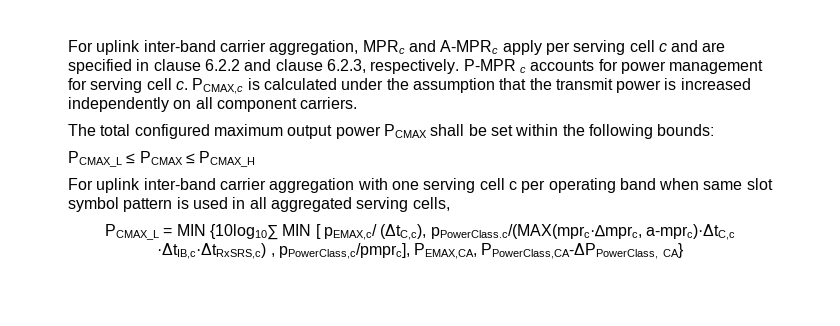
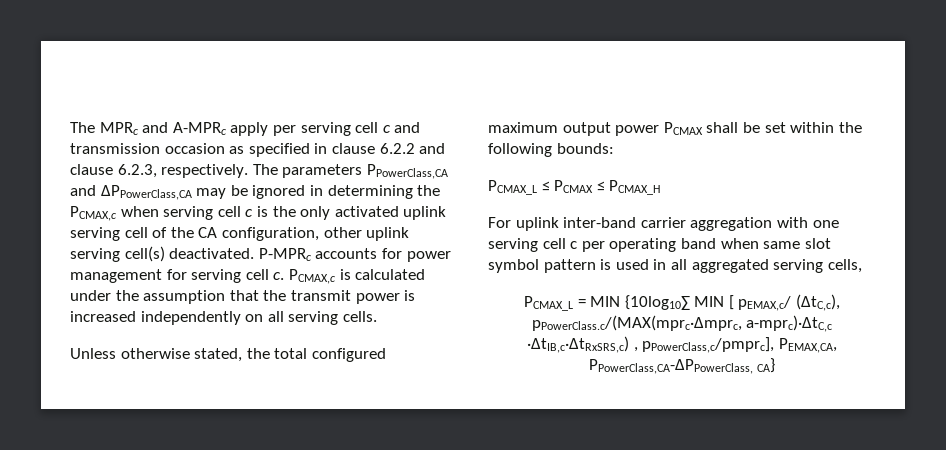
- For uplink inter-band carrier aggregation, MPRc and A-MPRc apply per serving cell c and are specified in clause 6.2.2 and clause 6.2.3, respectively.
+ The MPRc and A-MPRc apply per serving cell c and transmission occasion as specified in clause 6.2.2 and clause 6.2.3, respectively.
- P-MPR c accounts for power management for serving cell c.
+ The parameters PPowerClass,CA and ΔPPowerClass,CA may be ignored in determining the PCMAX,c when serving cell c is the only activated uplink serving cell of the CA configuration, other uplink serving cell(s) deactivated. P-MPRc accounts for power management for serving cell c.
- PCMAX,c is calculated under the assumption that the transmit power is increased independently on all component carriers.
- The total configured maximum output power PCMAX shall be set within the following bounds:
+ PCMAX,c is calculated under the assumption that the transmit power is increased independently on all serving cells.
+ Unless otherwise stated, the total configured maximum output power PCMAX shall be set within the following bounds:

